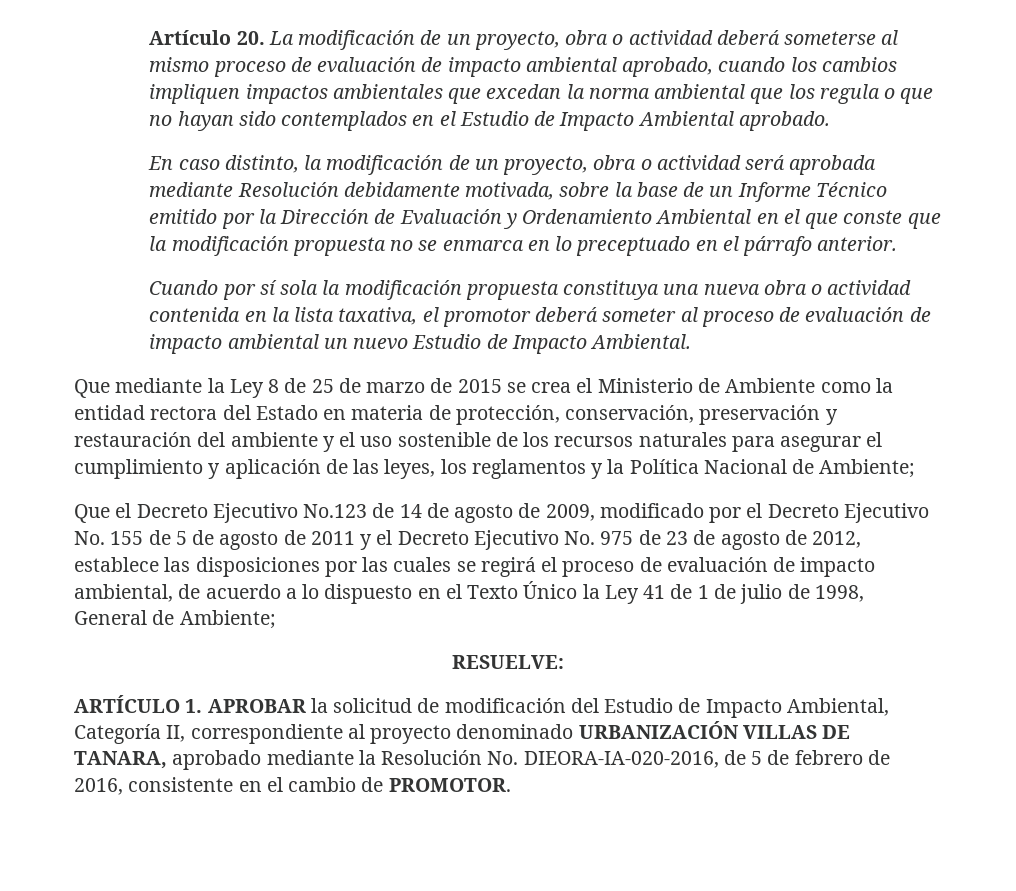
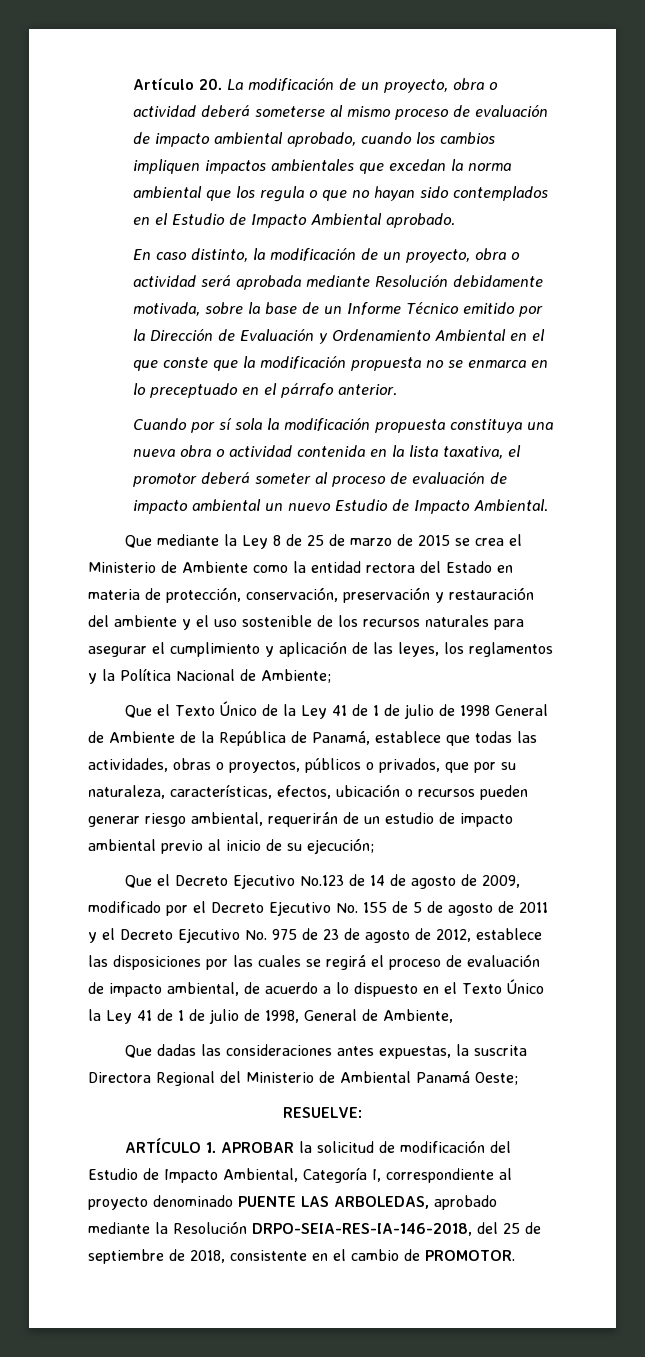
+ Que el Texto Único de la Ley 41 de 1 de julio de 1998 General de Ambiente de la República de Panamá, establece que todas las actividades, obras o proyectos, públicos o privados, que por su naturaleza, características, efectos, ubicación o recursos pueden generar riesgo ambiental, requerirán de un estudio de impacto ambiental previo al inicio de su ejecución;
- Que el Decreto Ejecutivo No.123 de 14 de agosto de 2009, modificado por el Decreto Ejecutivo No. 155 de 5 de agosto de 2011 y el Decreto Ejecutivo No. 975 de 23 de agosto de 2012, establece las disposiciones por las cuales se regirá el proceso de evaluación de impacto ambiental, de acuerdo a lo dispuesto en el Texto Único la Ley 41 de 1 de julio de 1998, General de Ambiente;
+ Que el Decreto Ejecutivo No.123 de 14 de agosto de 2009, modificado por el Decreto Ejecutivo No. 155 de 5 de agosto de 2011 y el Decreto Ejecutivo No. 975 de 23 de agosto de 2012, establece las disposiciones por las cuales se regirá el proceso de evaluación de impacto ambiental, de acuerdo a lo dispuesto en el Texto Único la Ley 41 de 1 de julio de 1998, General de Ambiente,
+ Que dadas las consideraciones antes expuestas, la suscrita Directora Regional del Ministerio de Ambiental Panamá Oeste;
- ARTÍCULO 1. APROBAR la solicitud de modificación del Estudio de Impacto Ambiental, Categoría II, correspondiente al proyecto denominado URBANIZACIÓN VILLAS DE TANARA, aprobado mediante la Resolución No. DIEORA-IA-020-2016, de 5 de febrero de 2016, consistente en el cambio de PROMOTOR.
+ ARTÍCULO 1. APROBAR la solicitud de modificación del Estudio de Impacto Ambiental, Categoría I, correspondiente al proyecto denominado PUENTE LAS ARBOLEDAS, aprobado mediante la Resolución DRPO-SEIA-RES-IA-146-2018, del 25 de septiembre de 2018, consistente en el cambio de PROMOTOR.

